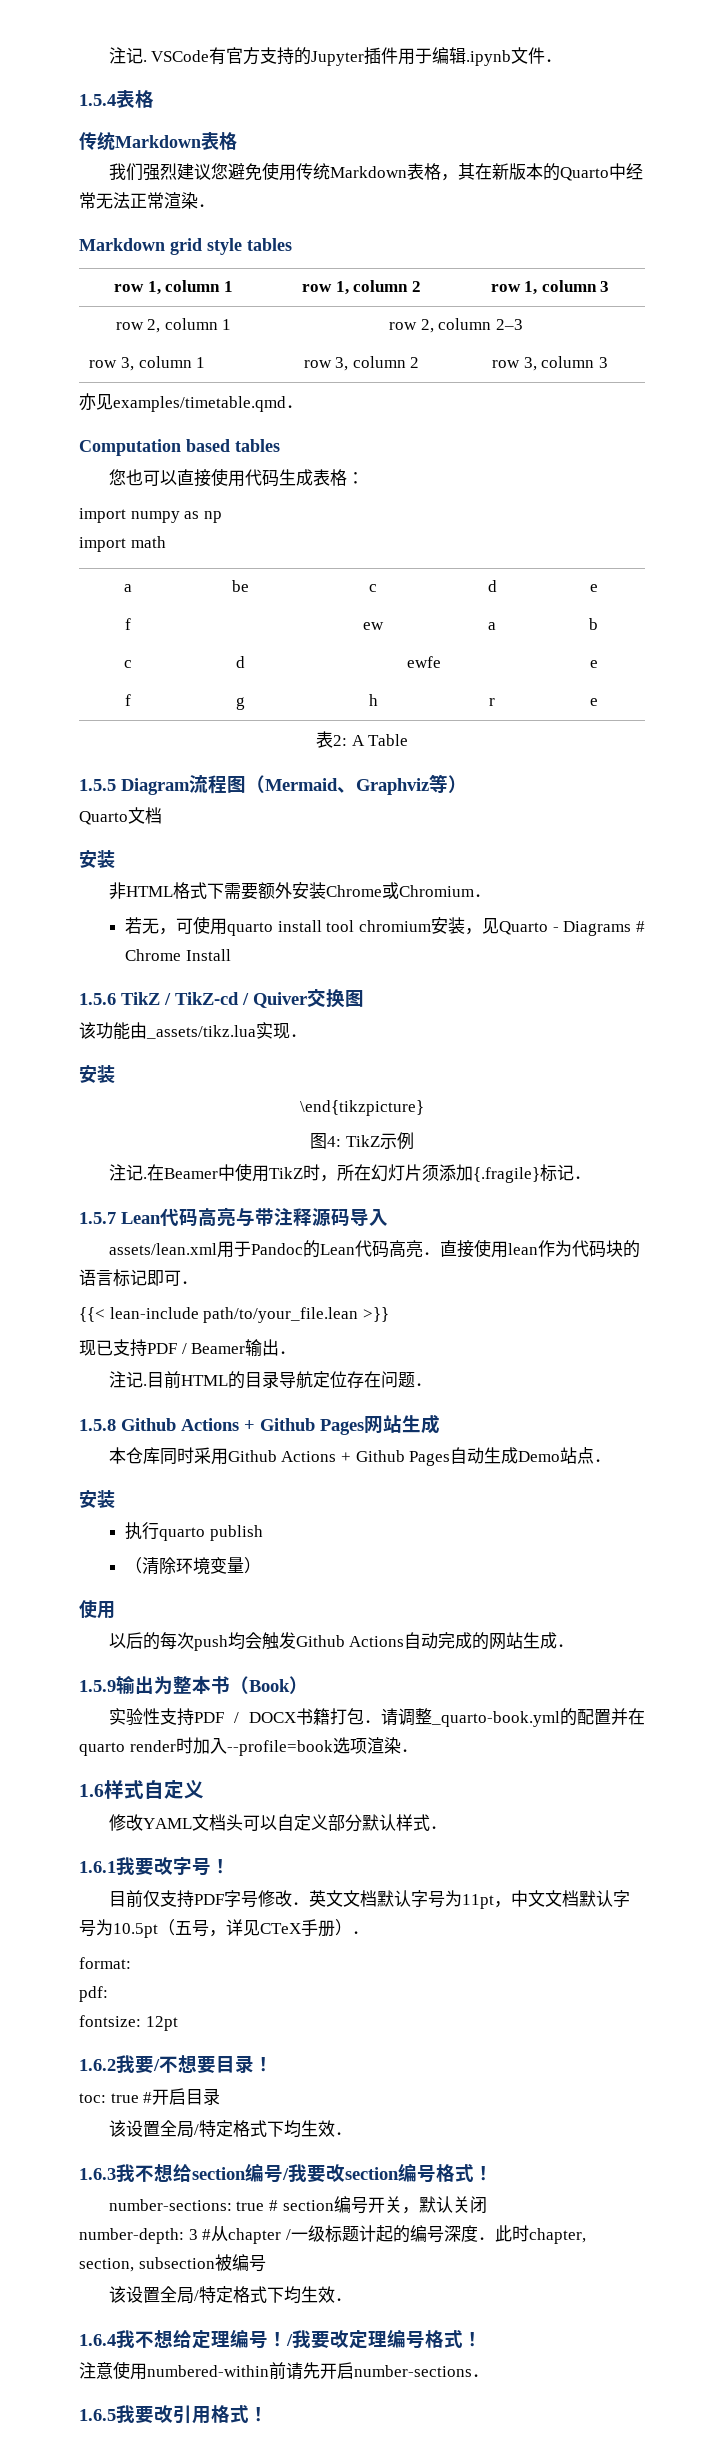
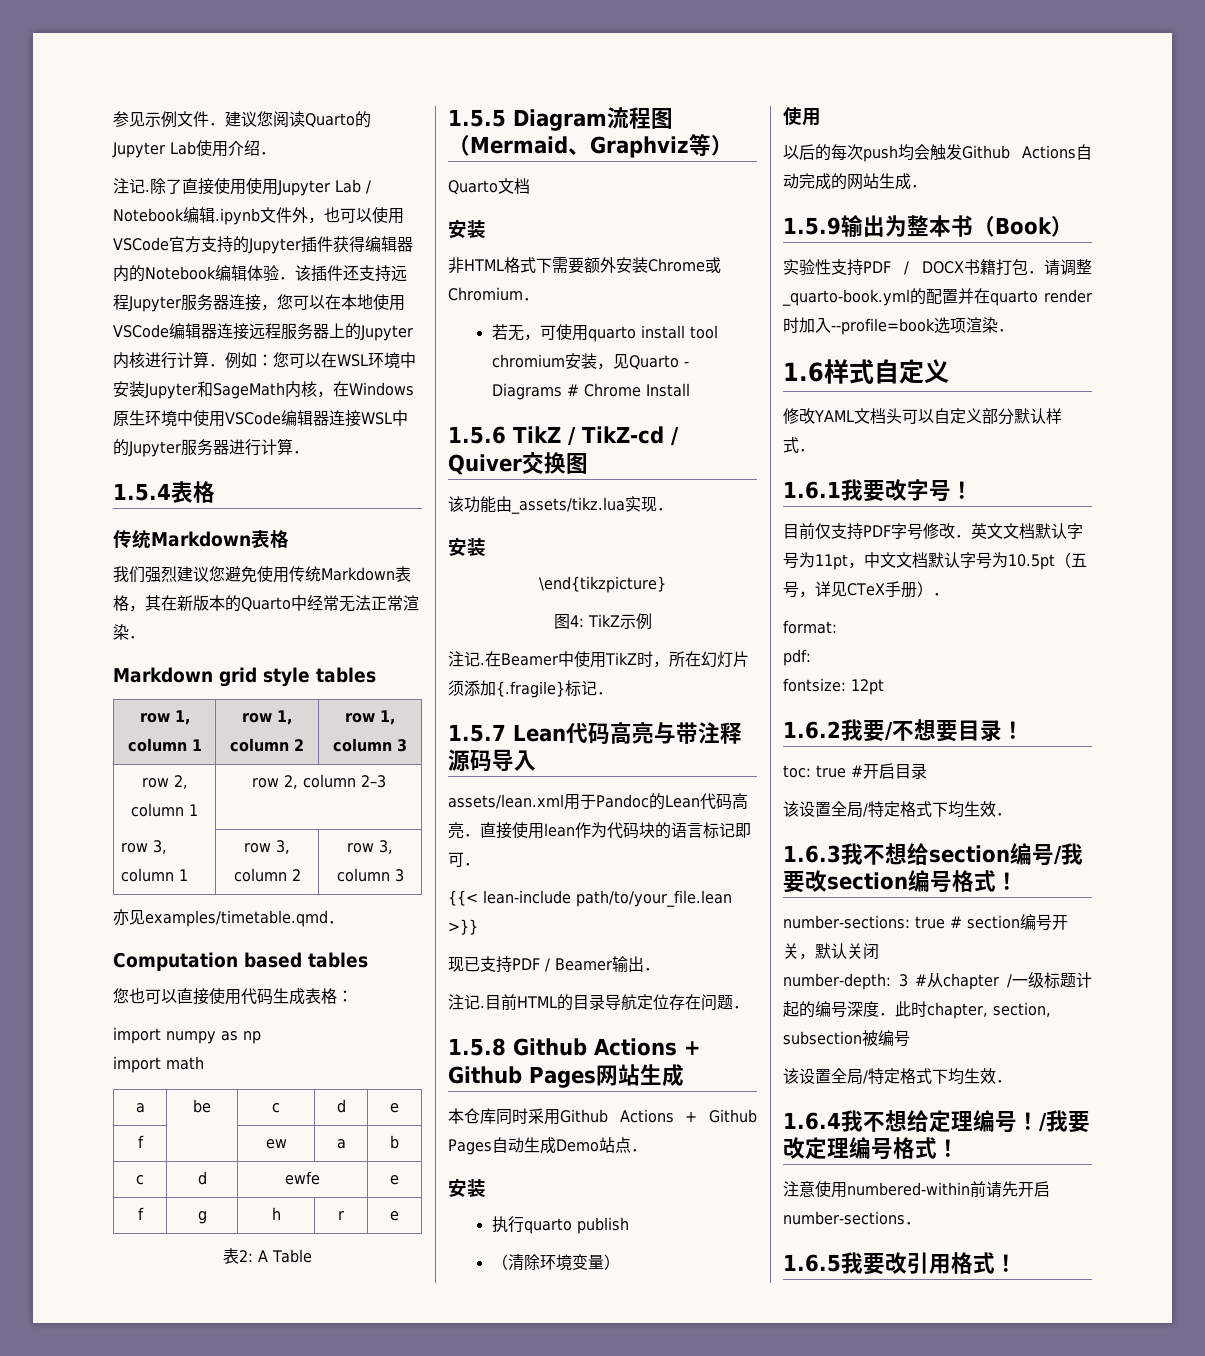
- 注记. VSCode有官方支持的Jupyter插件用于编辑.ipynb文件．
+ 参见示例文件．建议您阅读Quarto的Jupyter Lab使用介绍．
+ 注记.除了直接使用使用Jupyter Lab / Notebook编辑.ipynb文件外，也可以使用VSCode官方支持的Jupyter插件获得编辑器内的Notebook编辑体验．该插件还支持远程Jupyter服务器连接，您可以在本地使用VSCode编辑器连接远程服务器上的Jupyter内核进行计算．例如：您可以在WSL环境中安装Jupyter和SageMath内核，在Windows原生环境中使用VSCode编辑器连接WSL中的Jupyter服务器进行计算．

